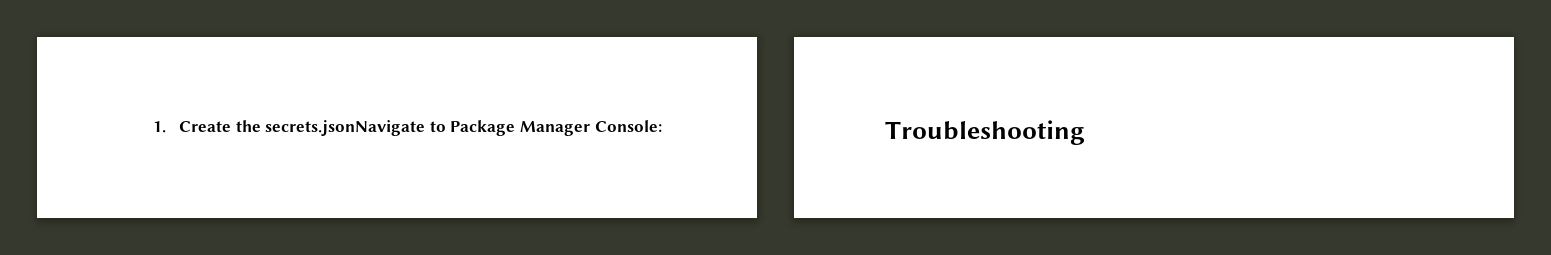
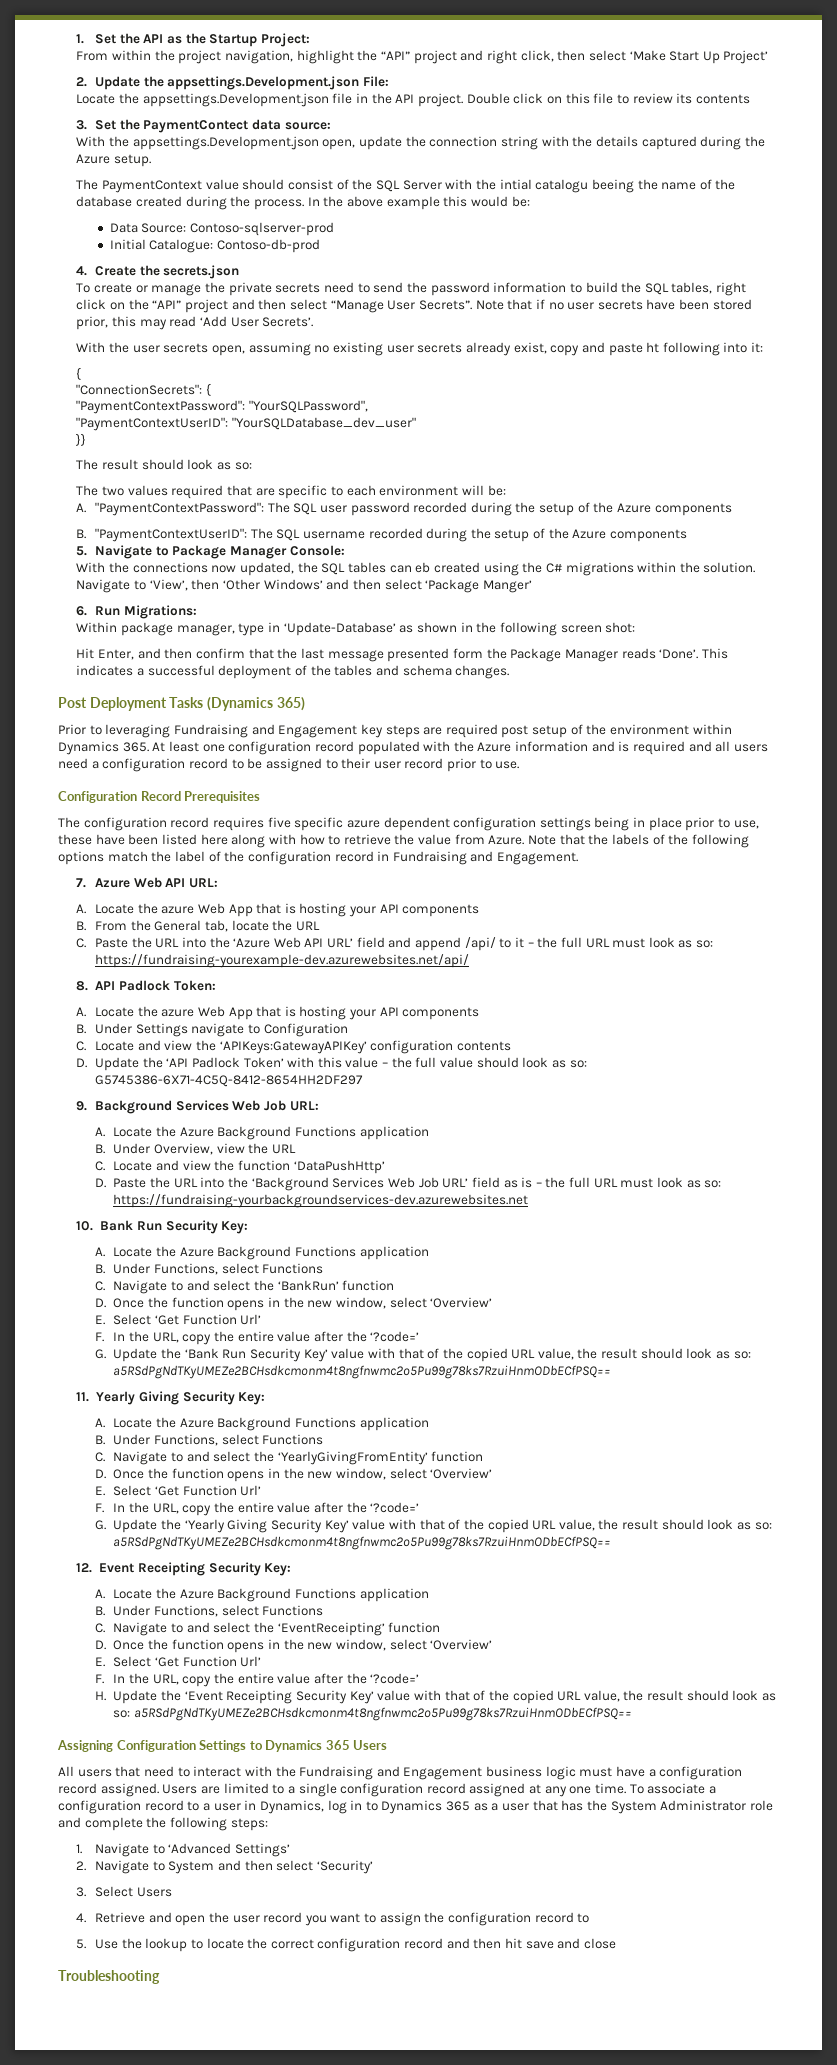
- 1. Create the secrets.jsonNavigate to Package Manager Console:
+ 1. Set the API as the Startup Project:
+ From within the project navigation, highlight the “API” project and right click, then select ‘Make Start Up Project’
+ 2. Update the appsettings.Development.json File:
+ Locate the appsettings.Development.json file in the API project. Double click on this file to review its contents
+ 3. Set the PaymentContect data source:
+ With the appsettings.Development.json open, update the connection string with the details captured during the Azure setup.
+ The PaymentContext value should consist of the SQL Server with the intial catalogu beeing the name of the database created during the process. In the above example this would be:
+ Data Source: Contoso-sqlserver-prod
+ Initial Catalogue: Contoso-db-prod
+ 4. Create the secrets.json
+ To create or manage the private secrets need to send the password information to build the SQL tables, right click on the “API” project and then select “Manage User Secrets”. Note that if no user secrets have been stored prior, this may read ‘Add User Secrets’.
+ With the user secrets open, assuming no existing user secrets already exist, copy and paste ht following into it:
+ {
+ "ConnectionSecrets": {
+ "PaymentContextPassword": "YourSQLPassword",
+ "PaymentContextUserID": "YourSQLDatabase_dev_user"
+ }}
+ The result should look as so:
+ The two values required that are specific to each environment will be:
+ A. "PaymentContextPassword": The SQL user password recorded during the setup of the Azure components
+ B. "PaymentContextUserID": The SQL username recorded during the setup of the Azure components
+ 5. Navigate to Package Manager Console:
+ With the connections now updated, the SQL tables can eb created using the C# migrations within the solution. Navigate to ‘View’, then ‘Other Windows’ and then select ‘Package Manger’
+ 6. Run Migrations:
+ Within package manager, type in ‘Update-Database’ as shown in the following screen shot:
+ Hit Enter, and then confirm that the last message presented form the Package Manager reads ‘Done’. This indicates a successful deployment of the tables and schema changes.
+ Post Deployment Tasks (Dynamics 365)
+ Prior to leveraging Fundraising and Engagement key steps are required post setup of the environment within Dynamics 365. At least one configuration record populated with the Azure information and is required and all users need a configuration record to be assigned to their user record prior to use.
+ Configuration Record Prerequisites
+ The configuration record requires five specific azure dependent configuration settings being in place prior to use, these have been listed here along with how to retrieve the value from Azure. Note that the labels of the following options match the label of the configuration record in Fundraising and Engagement.
+ 7. Azure Web API URL:
+ A. Locate the azure Web App that is hosting your API components
+ B. From the General tab, locate the URL
+ C. Paste the URL into the ‘Azure Web API URL’ field and append /api/ to it – the full URL must look as so: https://fundraising-yourexample-dev.azurewebsites.net/api/
+ 8. API Padlock Token:
+ A. Locate the azure Web App that is hosting your API components
+ B. Under Settings navigate to Configuration
+ C. Locate and view the ‘APIKeys:GatewayAPIKey’ configuration contents
+ D. Update the ‘API Padlock Token’ with this value – the full value should look as so: G5745386-6X71-4C5Q-8412-8654HH2DF297
+ 9. Background Services Web Job URL:
+ A. Locate the Azure Background Functions application
+ B. Under Overview, view the URL
+ C. Locate and view the function ‘DataPushHttp’
+ D. Paste the URL into the ‘Background Services Web Job URL’ field as is – the full URL must look as so: https://fundraising-yourbackgroundservices-dev.azurewebsites.net
+ 10. Bank Run Security Key:
+ A. Locate the Azure Background Functions application
+ B. Under Functions, select Functions
+ C. Navigate to and select the ‘BankRun’ function
+ D. Once the function opens in the new window, select ‘Overview’
+ E. Select ‘Get Function Url’
+ F. In the URL, copy the entire value after the ‘?code=’
+ G. Update the ‘Bank Run Security Key’ value with that of the copied URL value, the result should look as so: a5RSdPgNdTKyUMEZe2BCHsdkcmonm4t8ngfnwmc2o5Pu99g78ks7RzuiHnmODbECfPSQ==
+ 11. Yearly Giving Security Key:
+ A. Locate the Azure Background Functions application
+ B. Under Functions, select Functions
+ C. Navigate to and select the ‘YearlyGivingFromEntity’ function
+ D. Once the function opens in the new window, select ‘Overview’
+ E. Select ‘Get Function Url’
+ F. In the URL, copy the entire value after the ‘?code=’
+ G. Update the ‘Yearly Giving Security Key’ value with that of the copied URL value, the result should look as so: a5RSdPgNdTKyUMEZe2BCHsdkcmonm4t8ngfnwmc2o5Pu99g78ks7RzuiHnmODbECfPSQ==
+ 12. Event Receipting Security Key:
+ A. Locate the Azure Background Functions application
+ B. Under Functions, select Functions
+ C. Navigate to and select the ‘EventReceipting’ function
+ D. Once the function opens in the new window, select ‘Overview’
+ E. Select ‘Get Function Url’
+ F. In the URL, copy the entire value after the ‘?code=’
+ H. Update the ‘Event Receipting Security Key’ value with that of the copied URL value, the result should look as so: a5RSdPgNdTKyUMEZe2BCHsdkcmonm4t8ngfnwmc2o5Pu99g78ks7RzuiHnmODbECfPSQ==
+ Assigning Configuration Settings to Dynamics 365 Users
+ All users that need to interact with the Fundraising and Engagement business logic must have a configuration record assigned. Users are limited to a single configuration record assigned at any one time. To associate a configuration record to a user in Dynamics, log in to Dynamics 365 as a user that has the System Administrator role and complete the following steps:
+ 1. Navigate to ‘Advanced Settings’
+ 2. Navigate to System and then select ‘Security’
+ 3. Select Users
+ 4. Retrieve and open the user record you want to assign the configuration record to
+ 5. Use the lookup to locate the correct configuration record and then hit save and close

